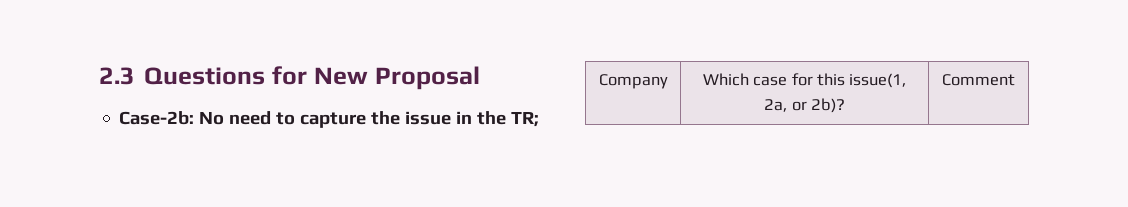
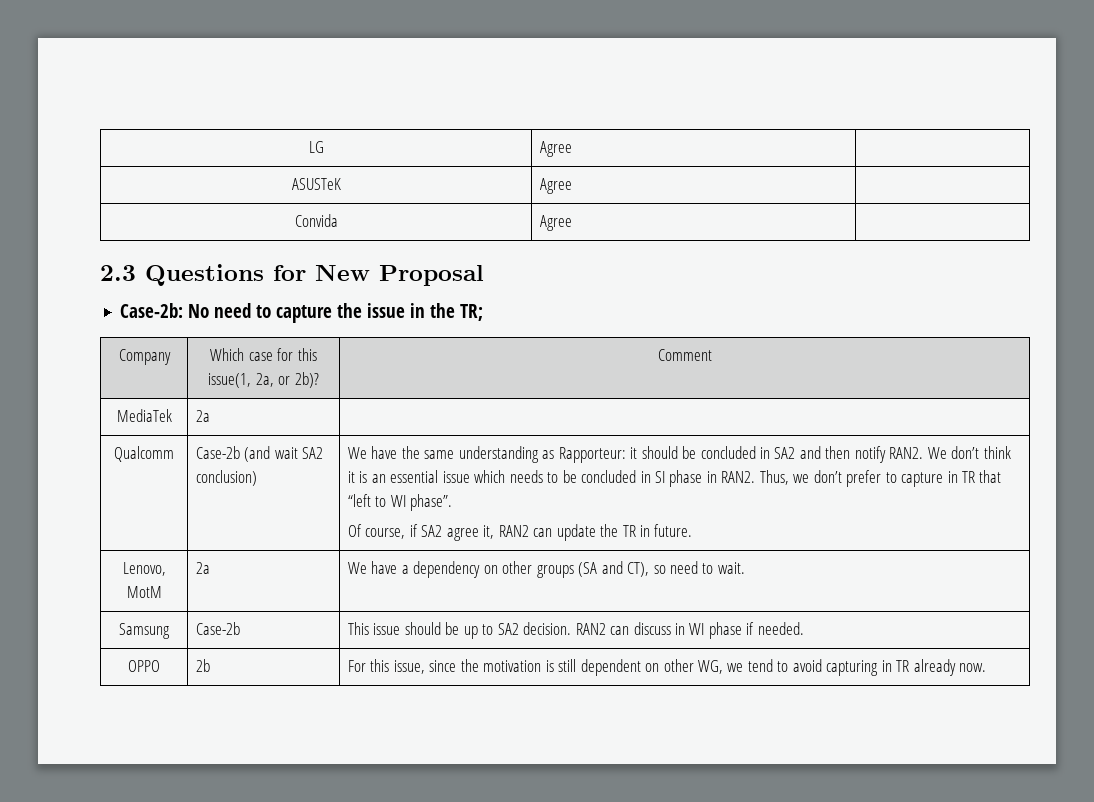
+ LG | Agree |
+ ASUSTeK | Agree |
+ Convida | Agree |
+ MediaTek | 2a |
+ Qualcomm | Case-2b (and wait SA2 conclusion) | We have the same understanding as Rapporteur: it should be concluded in SA2 and then notify RAN2. We don’t think it is an essential issue which needs to be concluded in SI phase in RAN2. Thus, we don’t prefer to capture in TR that “left to WI phase”.
+ Of course, if SA2 agree it, RAN2 can update the TR in future.
+ Lenovo, MotM | 2a | We have a dependency on other groups (SA and CT), so need to wait.
+ Samsung | Case-2b | This issue should be up to SA2 decision. RAN2 can discuss in WI phase if needed.
+ OPPO | 2b | For this issue, since the motivation is still dependent on other WG, we tend to avoid capturing in TR already now.

